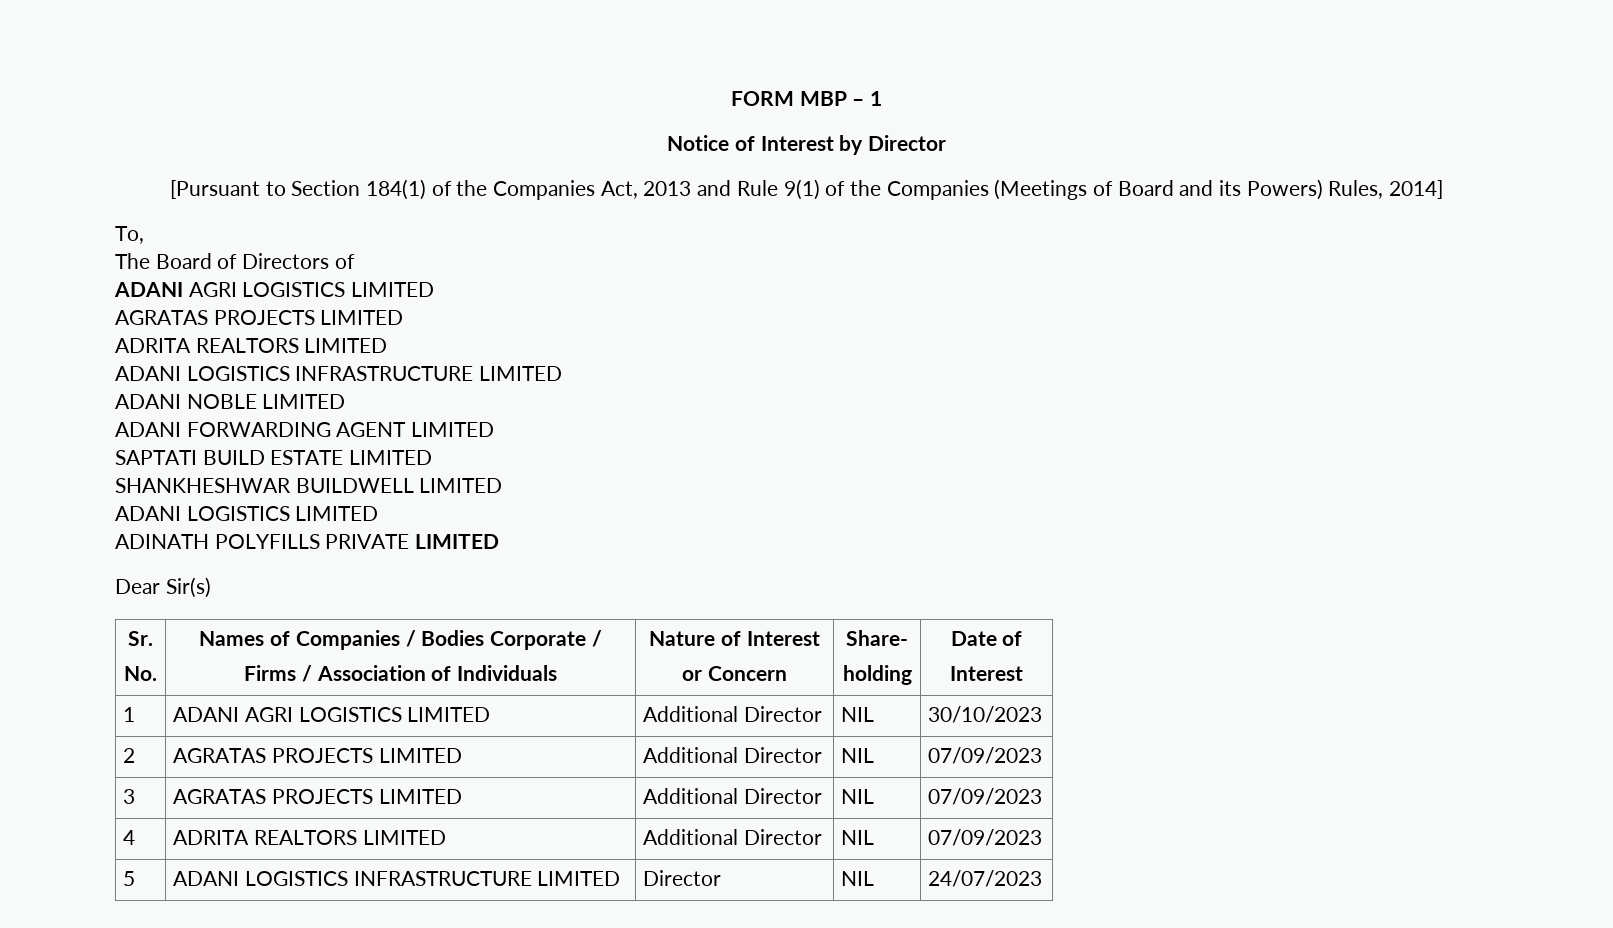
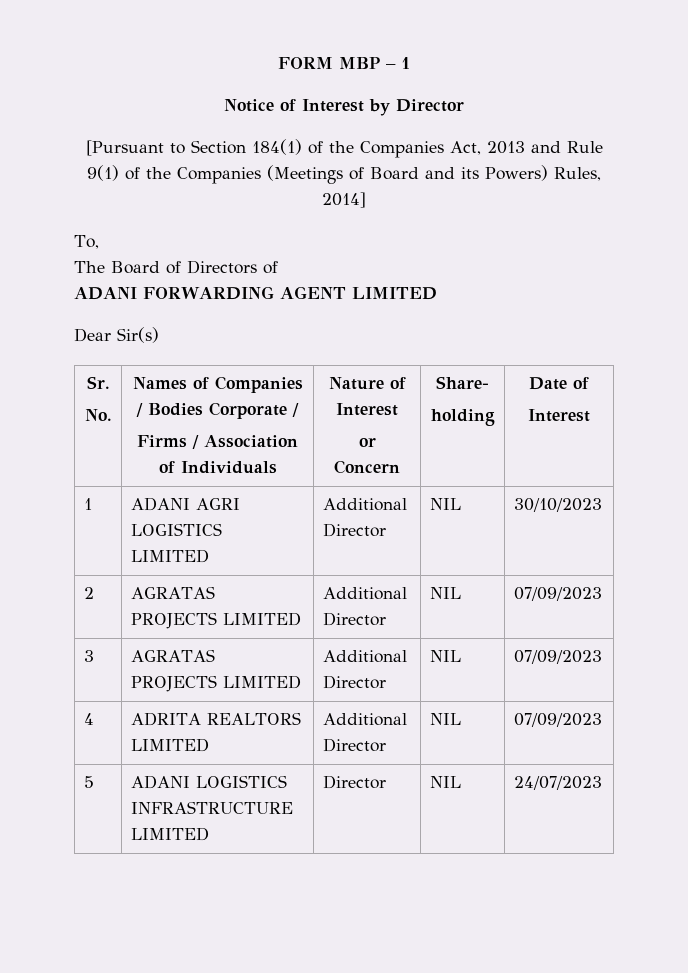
  The Board of Directors of
- ADANI AGRI LOGISTICS LIMITED
- AGRATAS PROJECTS LIMITED
- ADRITA REALTORS LIMITED
- ADANI LOGISTICS INFRASTRUCTURE LIMITED
- ADANI NOBLE LIMITED
  ADANI FORWARDING AGENT LIMITED
- SAPTATI BUILD ESTATE LIMITED
- SHANKHESHWAR BUILDWELL LIMITED
- ADANI LOGISTICS LIMITED
- ADINATH POLYFILLS PRIVATE LIMITED

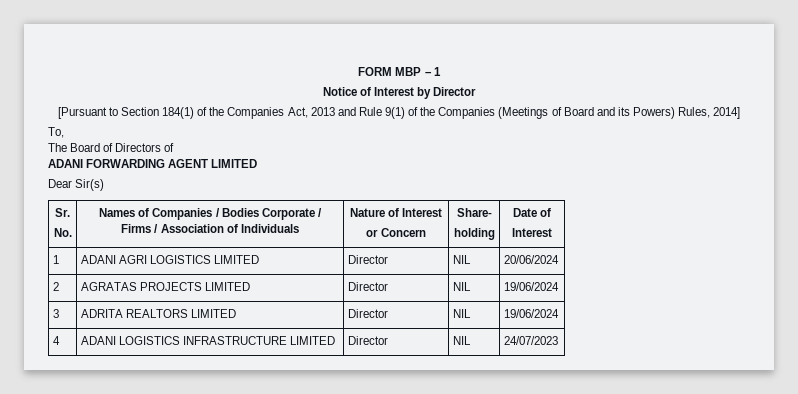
- 1 | ADANI AGRI LOGISTICS LIMITED | Additional Director | NIL | 30/10/2023
+ 1 | ADANI AGRI LOGISTICS LIMITED | Director | NIL | 20/06/2024
- 2 | AGRATAS PROJECTS LIMITED | Additional Director | NIL | 07/09/2023
+ 2 | AGRATAS PROJECTS LIMITED | Director | NIL | 19/06/2024
- 3 | AGRATAS PROJECTS LIMITED | Additional Director | NIL | 07/09/2023
- 4 | ADRITA REALTORS LIMITED | Additional Director | NIL | 07/09/2023
- 5 | ADANI LOGISTICS INFRASTRUCTURE LIMITED | Director | NIL | 24/07/2023
+ 3 | ADRITA REALTORS LIMITED | Director | NIL | 19/06/2024
+ 4 | ADANI LOGISTICS INFRASTRUCTURE LIMITED | Director | NIL | 24/07/2023

